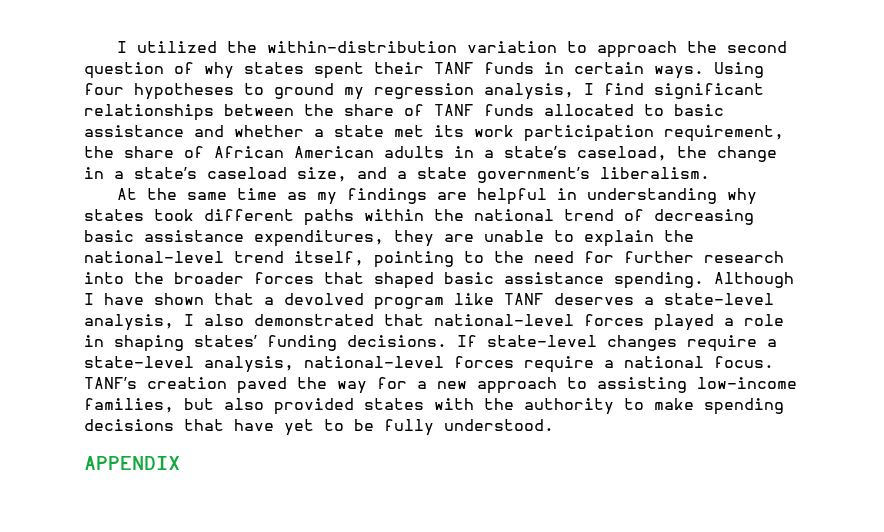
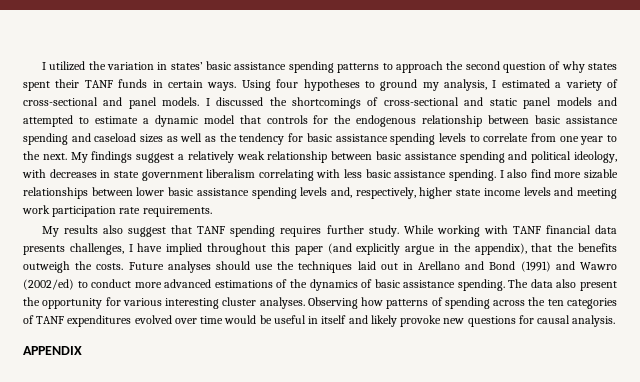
- I utilized the within-distribution variation to approach the second question of why states spent their TANF funds in certain ways.
+ I utilized the variation in states’ basic assistance spending patterns to approach the second question of why states spent their TANF funds in certain ways.
- Using four hypotheses to ground my regression analysis, I find significant relationships between the share of TANF funds allocated to basic assistance and whether a state met its work participation requirement, the share of African American adults in a state’s caseload, the change in a state’s caseload size, and a state government’s liberalism.
- At the same time as my findings are helpful in understanding why states took different paths within the national trend of decreasing basic assistance expenditures, they are unable to explain the national-level trend itself, pointing to the need for further research into the broader forces that shaped basic assistance spending. Although I have shown that a devolved program like TANF deserves a state-level analysis, I also demonstrated that national-level forces played a role in shaping states’ funding decisions. If state-level changes require a state-level analysis, national-level forces require a national focus. TANF’s creation paved the way for a new approach to assisting low-income families, but also provided states with the authority to make spending decisions that have yet to be fully understood.
+ Using four hypotheses to ground my analysis, I estimated a variety of cross-sectional and panel models. I discussed the shortcomings of cross-sectional and static panel models and attempted to estimate a dynamic model that controls for the endogenous relationship between basic assistance spending and caseload sizes as well as the tendency for basic assistance spending levels to correlate from one year to the next. My findings suggest a relatively weak relationship between basic assistance spending and political ideology, with decreases in state government liberalism correlating with less basic assistance spending. I also find more sizable relationships between lower basic assistance spending levels and, respectively, higher state income levels and meeting work participation rate requirements.
+ My results also suggest that TANF spending requires further study. While working with TANF financial data presents challenges, I have implied throughout this paper (and explicitly argue in the appendix), that the benefits outweigh the costs. Future analyses should use the techniques laid out in Arellano and Bond (1991) and Wawro (2002/ed) to conduct more advanced estimations of the dynamics of basic assistance spending. The data also present the opportunity for various interesting cluster analyses. Observing how patterns of spending across the ten categories of TANF expenditures evolved over time would be useful in itself and likely provoke new questions for causal analysis.

